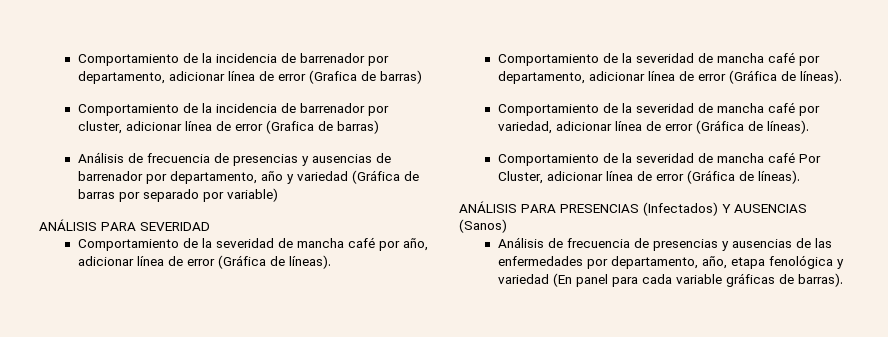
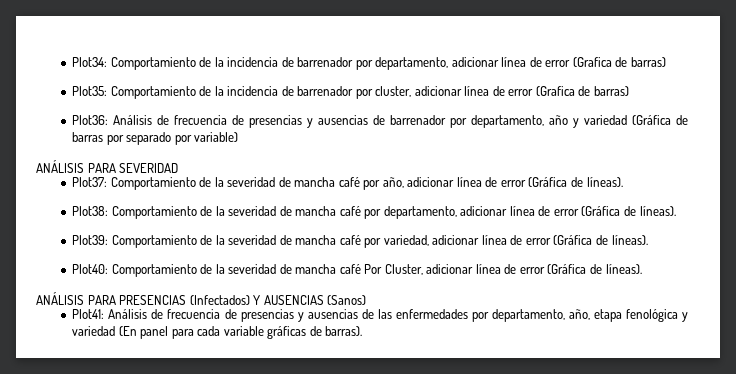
- Comportamiento de la incidencia de barrenador por departamento, adicionar línea de error (Grafica de barras)
+ Plot34: Comportamiento de la incidencia de barrenador por departamento, adicionar línea de error (Grafica de barras)
- Comportamiento de la incidencia de barrenador por cluster, adicionar línea de error (Grafica de barras)
+ Plot35: Comportamiento de la incidencia de barrenador por cluster, adicionar línea de error (Grafica de barras)
- Análisis de frecuencia de presencias y ausencias de barrenador por departamento, año y variedad (Gráfica de barras por separado por variable)
+ Plot36: Análisis de frecuencia de presencias y ausencias de barrenador por departamento, año y variedad (Gráfica de barras por separado por variable)
- Comportamiento de la severidad de mancha café por año, adicionar línea de error (Gráfica de líneas).
+ Plot37: Comportamiento de la severidad de mancha café por año, adicionar línea de error (Gráfica de líneas).
- Comportamiento de la severidad de mancha café por departamento, adicionar línea de error (Gráfica de líneas).
+ Plot38: Comportamiento de la severidad de mancha café por departamento, adicionar línea de error (Gráfica de líneas).
- Comportamiento de la severidad de mancha café por variedad, adicionar línea de error (Gráfica de líneas).
+ Plot39: Comportamiento de la severidad de mancha café por variedad, adicionar línea de error (Gráfica de líneas).
- Comportamiento de la severidad de mancha café Por Cluster, adicionar línea de error (Gráfica de líneas).
+ Plot40: Comportamiento de la severidad de mancha café Por Cluster, adicionar línea de error (Gráfica de líneas).
- Análisis de frecuencia de presencias y ausencias de las enfermedades por departamento, año, etapa fenológica y variedad (En panel para cada variable gráficas de barras).
+ Plot41: Análisis de frecuencia de presencias y ausencias de las enfermedades por departamento, año, etapa fenológica y variedad (En panel para cada variable gráficas de barras).

